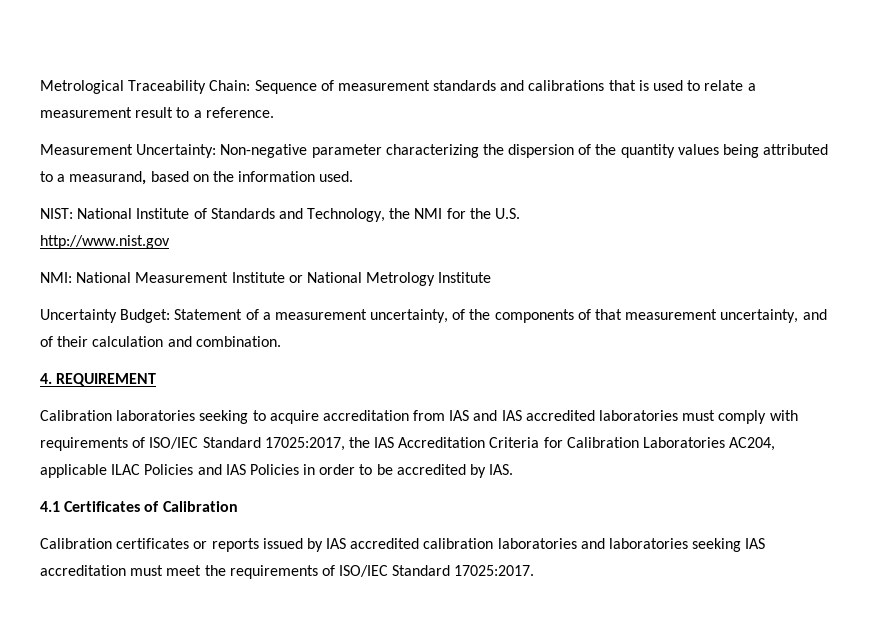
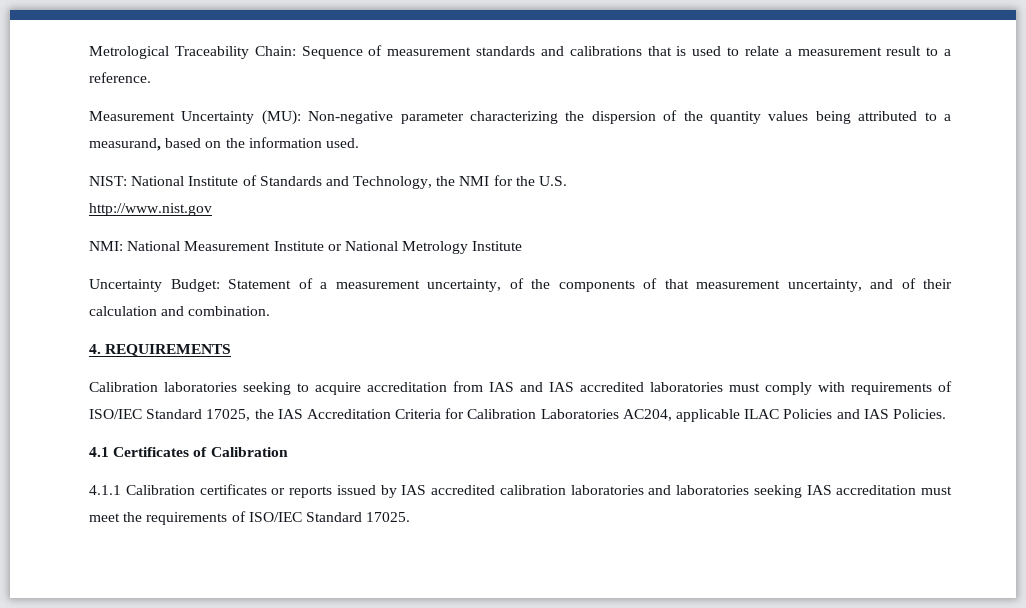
- Measurement Uncertainty: Non-negative parameter characterizing the dispersion of the quantity values being attributed to a measurand, based on the information used.
+ Measurement Uncertainty (MU): Non-negative parameter characterizing the dispersion of the quantity values being attributed to a measurand, based on the information used.
- 4. REQUIREMENT
+ 4. REQUIREMENTS
- Calibration laboratories seeking to acquire accreditation from IAS and IAS accredited laboratories must comply with requirements of ISO/IEC Standard 17025:2017, the IAS Accreditation Criteria for Calibration Laboratories AC204, applicable ILAC Policies and IAS Policies in order to be accredited by IAS.
+ Calibration laboratories seeking to acquire accreditation from IAS and IAS accredited laboratories must comply with requirements of ISO/IEC Standard 17025, the IAS Accreditation Criteria for Calibration Laboratories AC204, applicable ILAC Policies and IAS Policies.
- Calibration certificates or reports issued by IAS accredited calibration laboratories and laboratories seeking IAS accreditation must meet the requirements of ISO/IEC Standard 17025:2017.
+ 4.1.1 Calibration certificates or reports issued by IAS accredited calibration laboratories and laboratories seeking IAS accreditation must meet the requirements of ISO/IEC Standard 17025.

